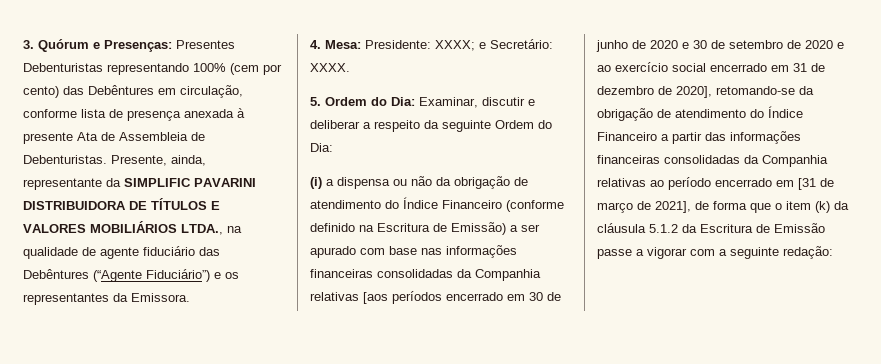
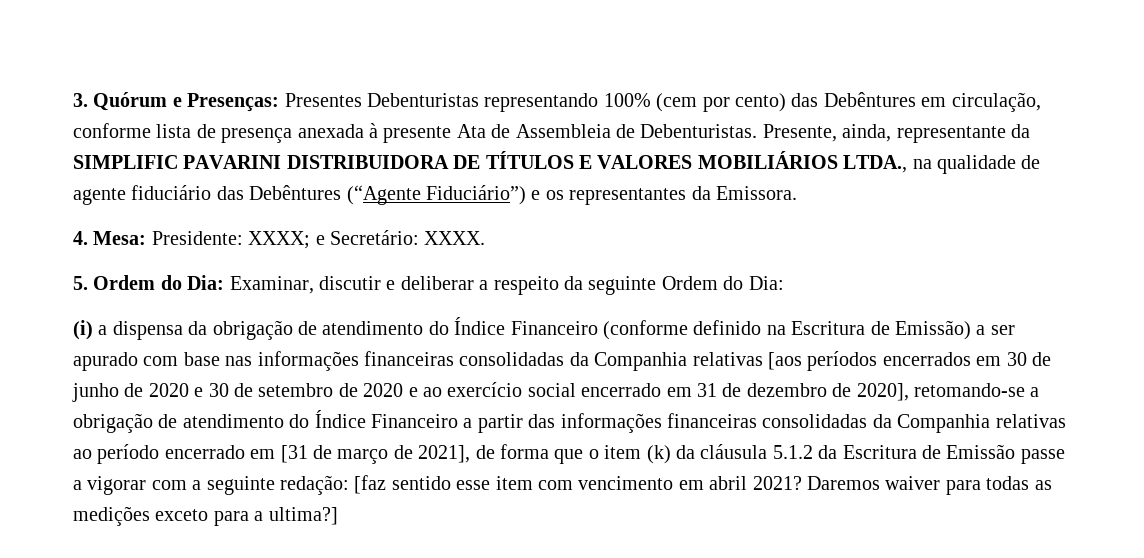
- (i) a dispensa ou não da obrigação de atendimento do Índice Financeiro (conforme definido na Escritura de Emissão) a ser apurado com base nas informações financeiras consolidadas da Companhia relativas [aos períodos encerrado em 30 de junho de 2020 e 30 de setembro de 2020 e ao exercício social encerrado em 31 de dezembro de 2020], retomando-se da obrigação de atendimento do Índice Financeiro a partir das informações financeiras consolidadas da Companhia relativas ao período encerrado em [31 de março de 2021], de forma que o item (k) da cláusula 5.1.2 da Escritura de Emissão passe a vigorar com a seguinte redação:
+ (i) a dispensa da obrigação de atendimento do Índice Financeiro (conforme definido na Escritura de Emissão) a ser apurado com base nas informações financeiras consolidadas da Companhia relativas [aos períodos encerrados em 30 de junho de 2020 e 30 de setembro de 2020 e ao exercício social encerrado em 31 de dezembro de 2020], retomando-se a obrigação de atendimento do Índice Financeiro a partir das informações financeiras consolidadas da Companhia relativas ao período encerrado em [31 de março de 2021], de forma que o item (k) da cláusula 5.1.2 da Escritura de Emissão passe a vigorar com a seguinte redação:
+ [faz sentido esse item com vencimento em abril 2021? Daremos waiver para todas as medições exceto para a ultima?]

